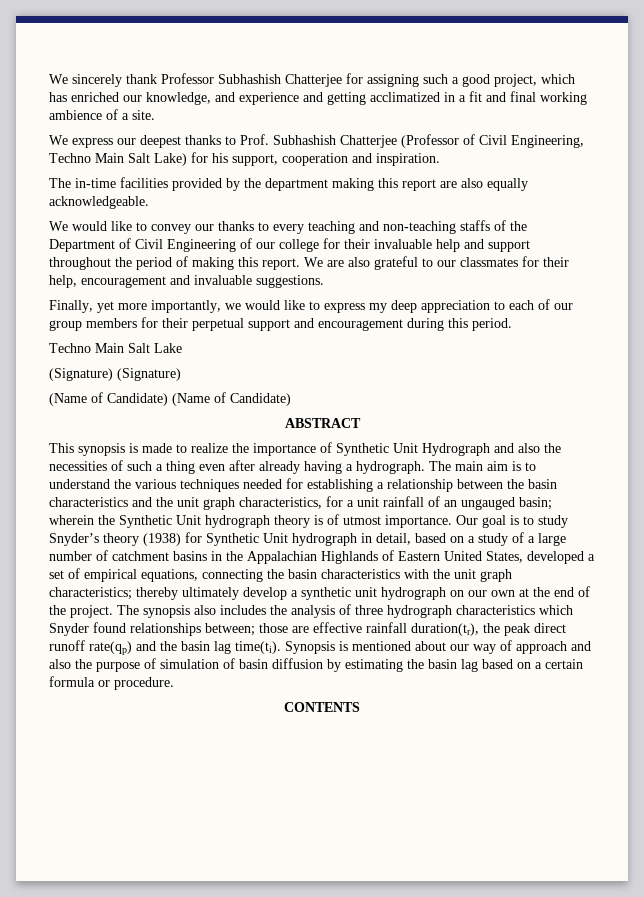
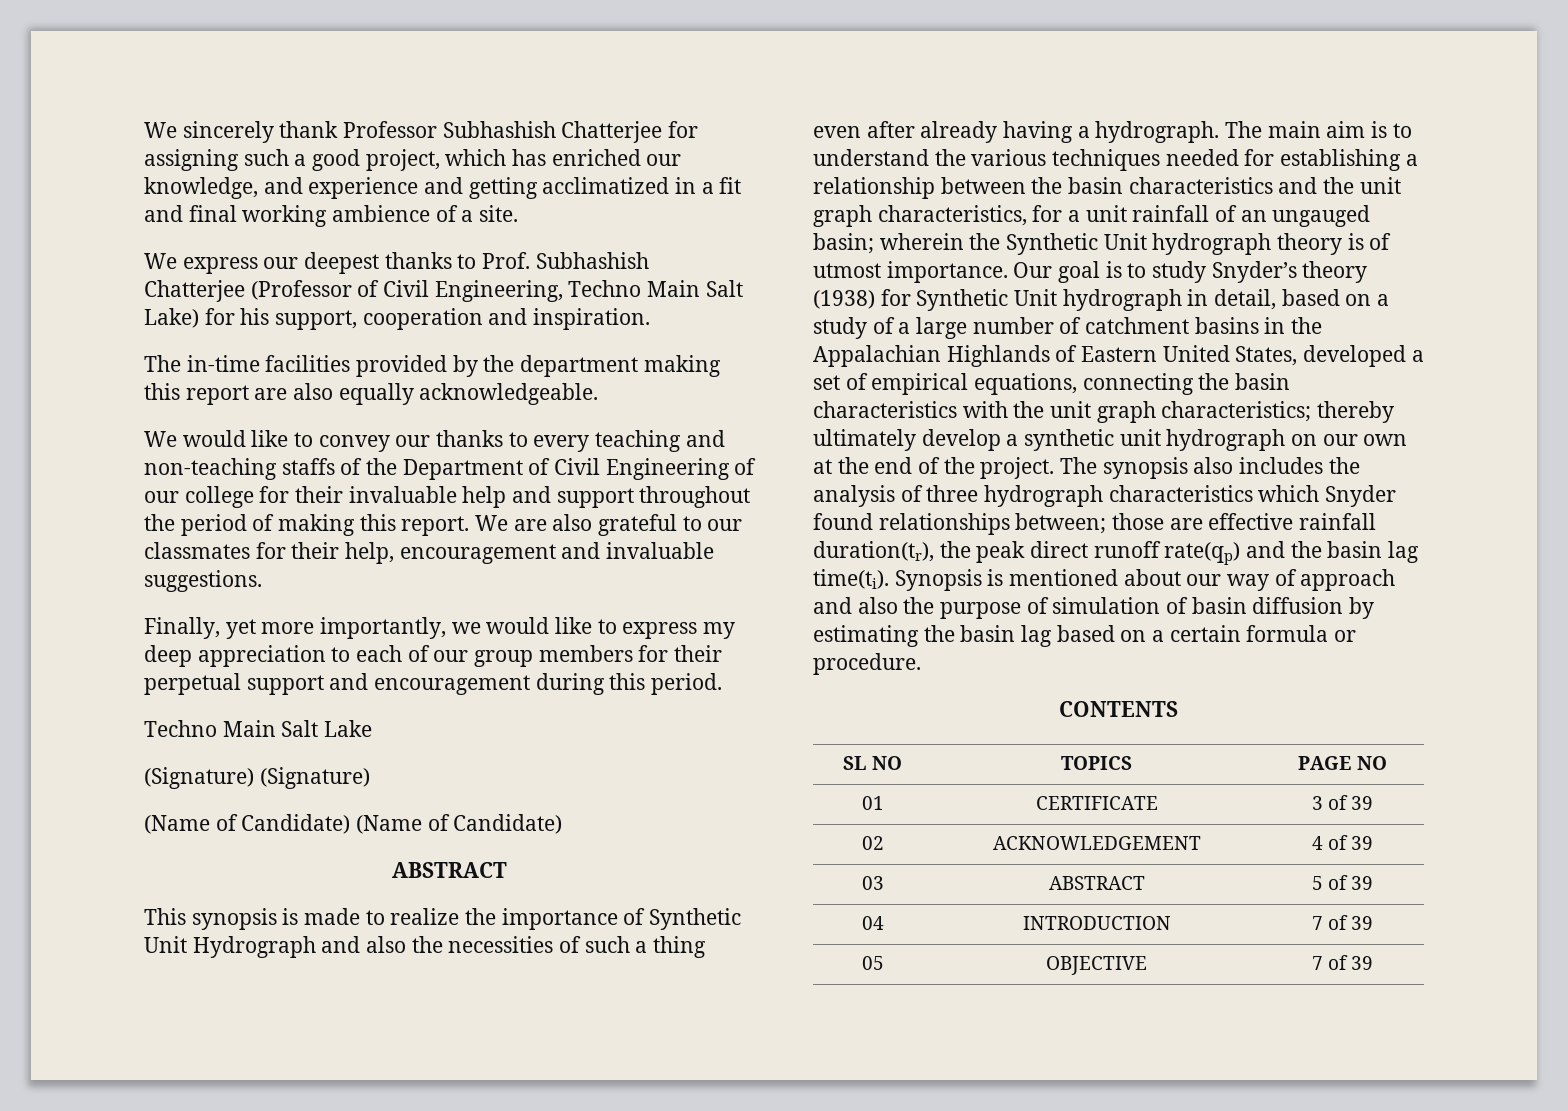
+ SL NO | TOPICS | PAGE NO
+ 01 | CERTIFICATE | 3 of 39
+ 02 | ACKNOWLEDGEMENT | 4 of 39
+ 03 | ABSTRACT | 5 of 39
+ 04 | INTRODUCTION | 7 of 39
+ 05 | OBJECTIVE | 7 of 39

